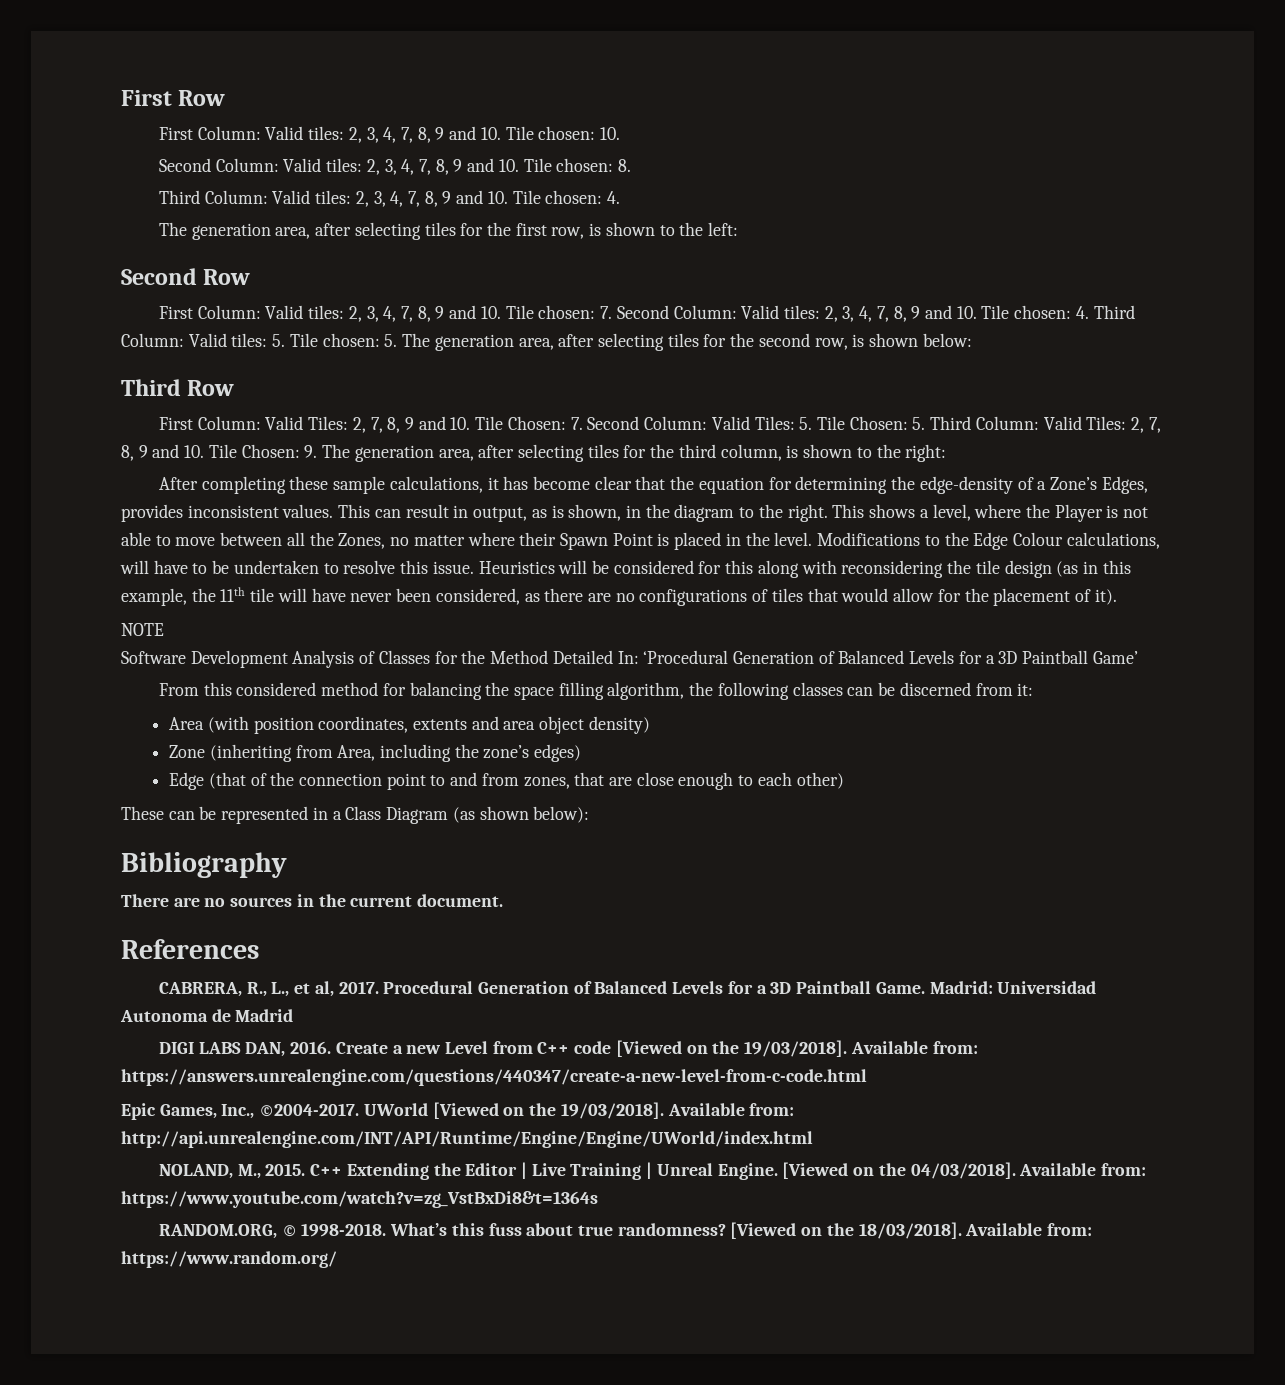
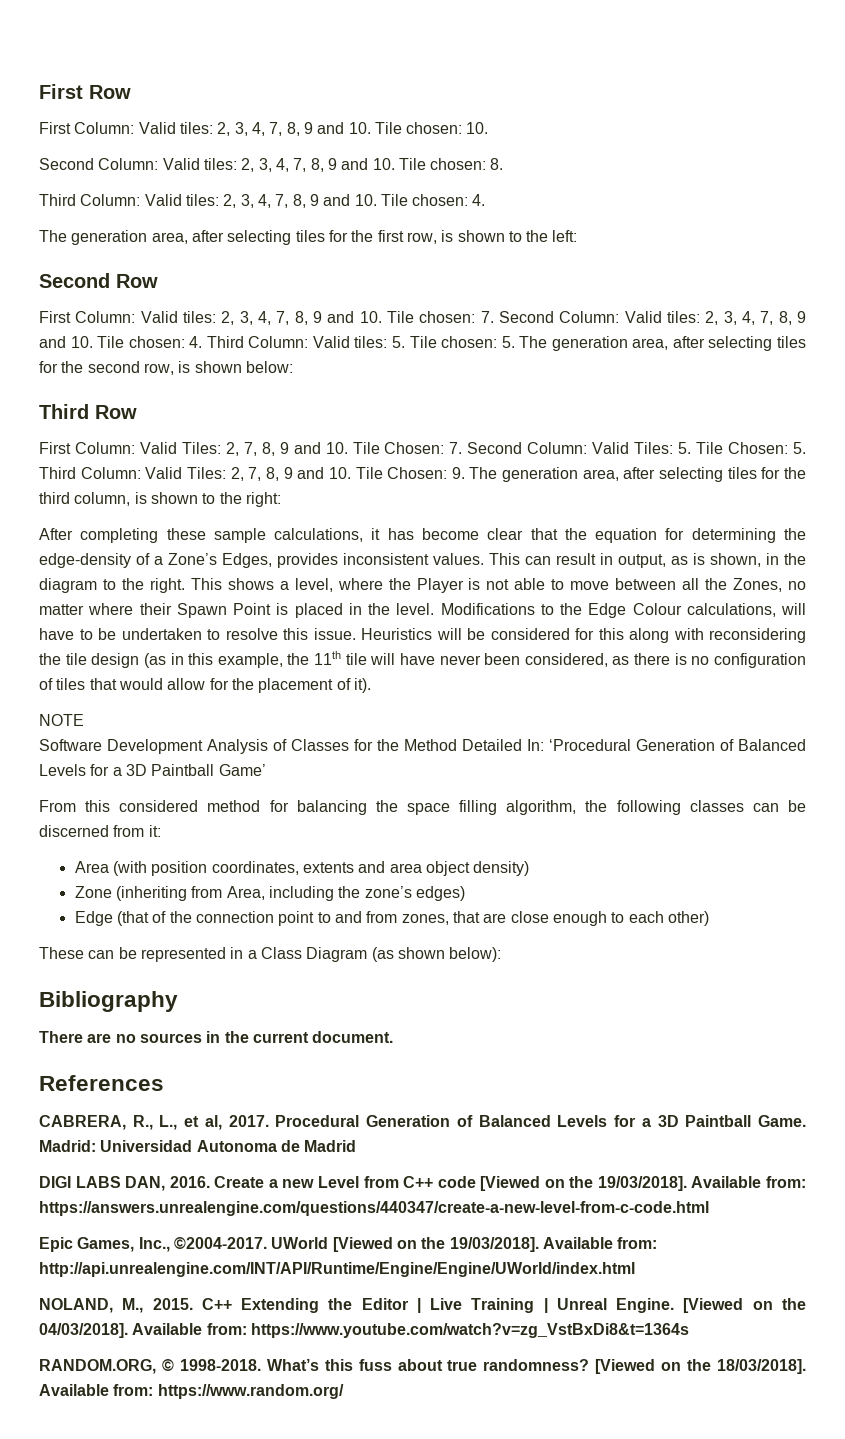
- Heuristics will be considered for this along with reconsidering the tile design (as in this example, the 11th tile will have never been considered, as there are no configurations of tiles that would allow for the placement of it).
+ Heuristics will be considered for this along with reconsidering the tile design (as in this example, the 11th tile will have never been considered, as there is no configuration of tiles that would allow for the placement of it).

